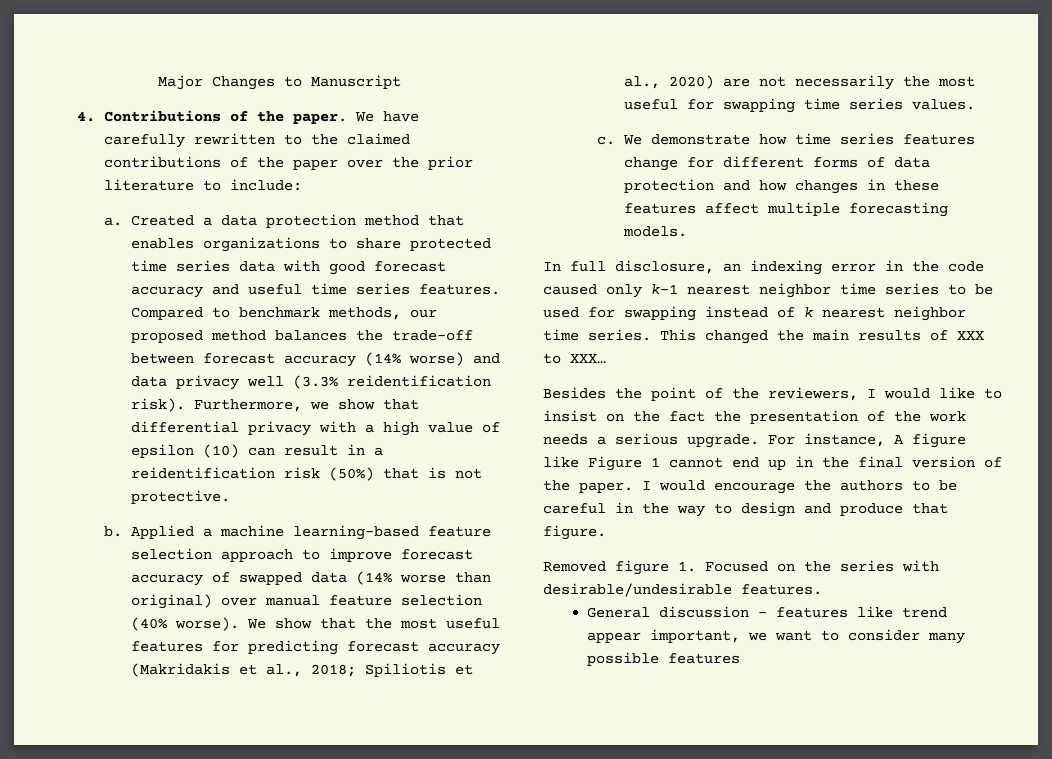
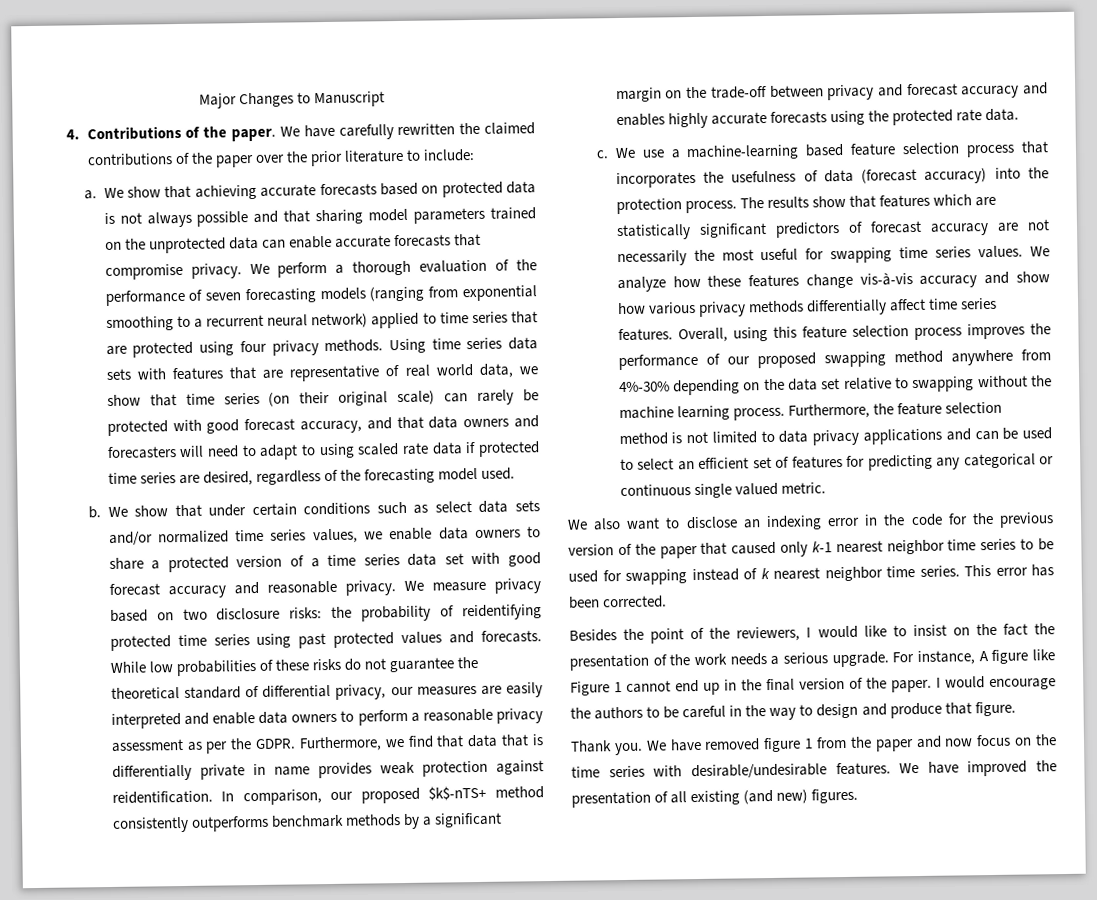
- We have carefully rewritten to the claimed contributions of the paper over the prior literature to include:
+ We have carefully rewritten the claimed contributions of the paper over the prior literature to include:
- Created a data protection method that enables organizations to share protected time series data with good forecast accuracy and useful time series features. Compared to benchmark methods, our proposed method balances the trade-off between forecast accuracy (14% worse) and data privacy well (3.3% reidentification risk). Furthermore, we show that differential privacy with a high value of epsilon (10) can result in a reidentification risk (50%) that is not protective.
- b. Applied a machine learning-based feature selection approach to improve forecast accuracy of swapped data (14% worse than original) over manual feature selection (40% worse). We show that the most useful features for predicting forecast accuracy (Makridakis et al., 2018; Spiliotis et al., 2020) are not necessarily the most useful for swapping time series values.
- c. We demonstrate how time series features change for different forms of data protection and how changes in these features affect multiple forecasting models.
- In full disclosure, an indexing error in the code caused only k-1 nearest neighbor time series to be used for swapping instead of k nearest neighbor time series.
+ We show that achieving accurate forecasts based on protected data is not always possible and that sharing model parameters trained on the unprotected data can enable accurate forecasts that compromise privacy. We perform a thorough evaluation of the performance of seven forecasting models (ranging from exponential smoothing to a recurrent neural network) applied to time series that are protected using four privacy methods. Using time series data sets with features that are representative of real world data, we show that time series (on their original scale) can rarely be protected with good forecast accuracy, and that data owners and forecasters will need to adapt to using scaled rate data if protected time series are desired, regardless of the forecasting model used.
+ b. We show that under certain conditions such as select data sets and/or normalized time series values, we enable data owners to share a protected version of a time series data set with good forecast accuracy and reasonable privacy. We measure privacy based on two disclosure risks: the probability of reidentifying protected time series using past protected values and forecasts. While low probabilities of these risks do not guarantee the theoretical standard of differential privacy, our measures are easily interpreted and enable data owners to perform a reasonable privacy assessment as per the GDPR. Furthermore, we find that data that is differentially private in name provides weak protection against reidentification. In comparison, our proposed $k$-nTS+ method consistently outperforms benchmark methods by a significant margin on the trade-off between privacy and forecast accuracy and enables highly accurate forecasts using the protected rate data.
+ c. We use a machine-learning based feature selection process that incorporates the usefulness of data (forecast accuracy) into the protection process. The results show that features which are statistically significant predictors of forecast accuracy are not necessarily the most useful for swapping time series values. We analyze how these features change vis-à-vis accuracy and show how various privacy methods differentially affect time series features. Overall, using this feature selection process improves the performance of our proposed swapping method anywhere from 4%-30% depending on the data set relative to swapping without the machine learning process. Furthermore, the feature selection method is not limited to data privacy applications and can be used to select an efficient set of features for predicting any categorical or continuous single valued metric.
+ We also want to disclose an indexing error in the code for the previous version of the paper that caused only k-1 nearest neighbor time series to be used for swapping instead of k nearest neighbor time series.
- This changed the main results of XXX to XXX…
+ This error has been corrected.
- Removed figure 1. Focused on the series with desirable/undesirable features.
- General discussion – features like trend appear important, we want to consider many possible features
+ Thank you. We have removed figure 1 from the paper and now focus on the time series with desirable/undesirable features. We have improved the presentation of all existing (and new) figures.

